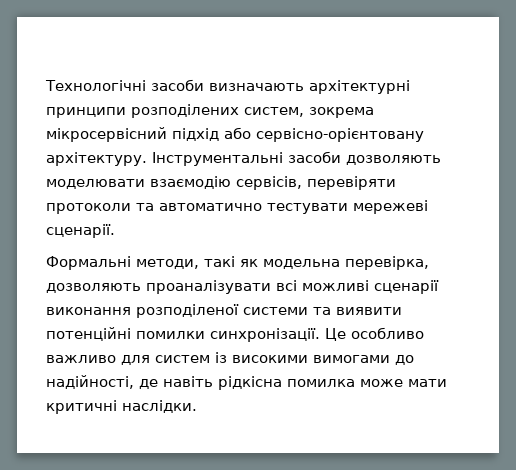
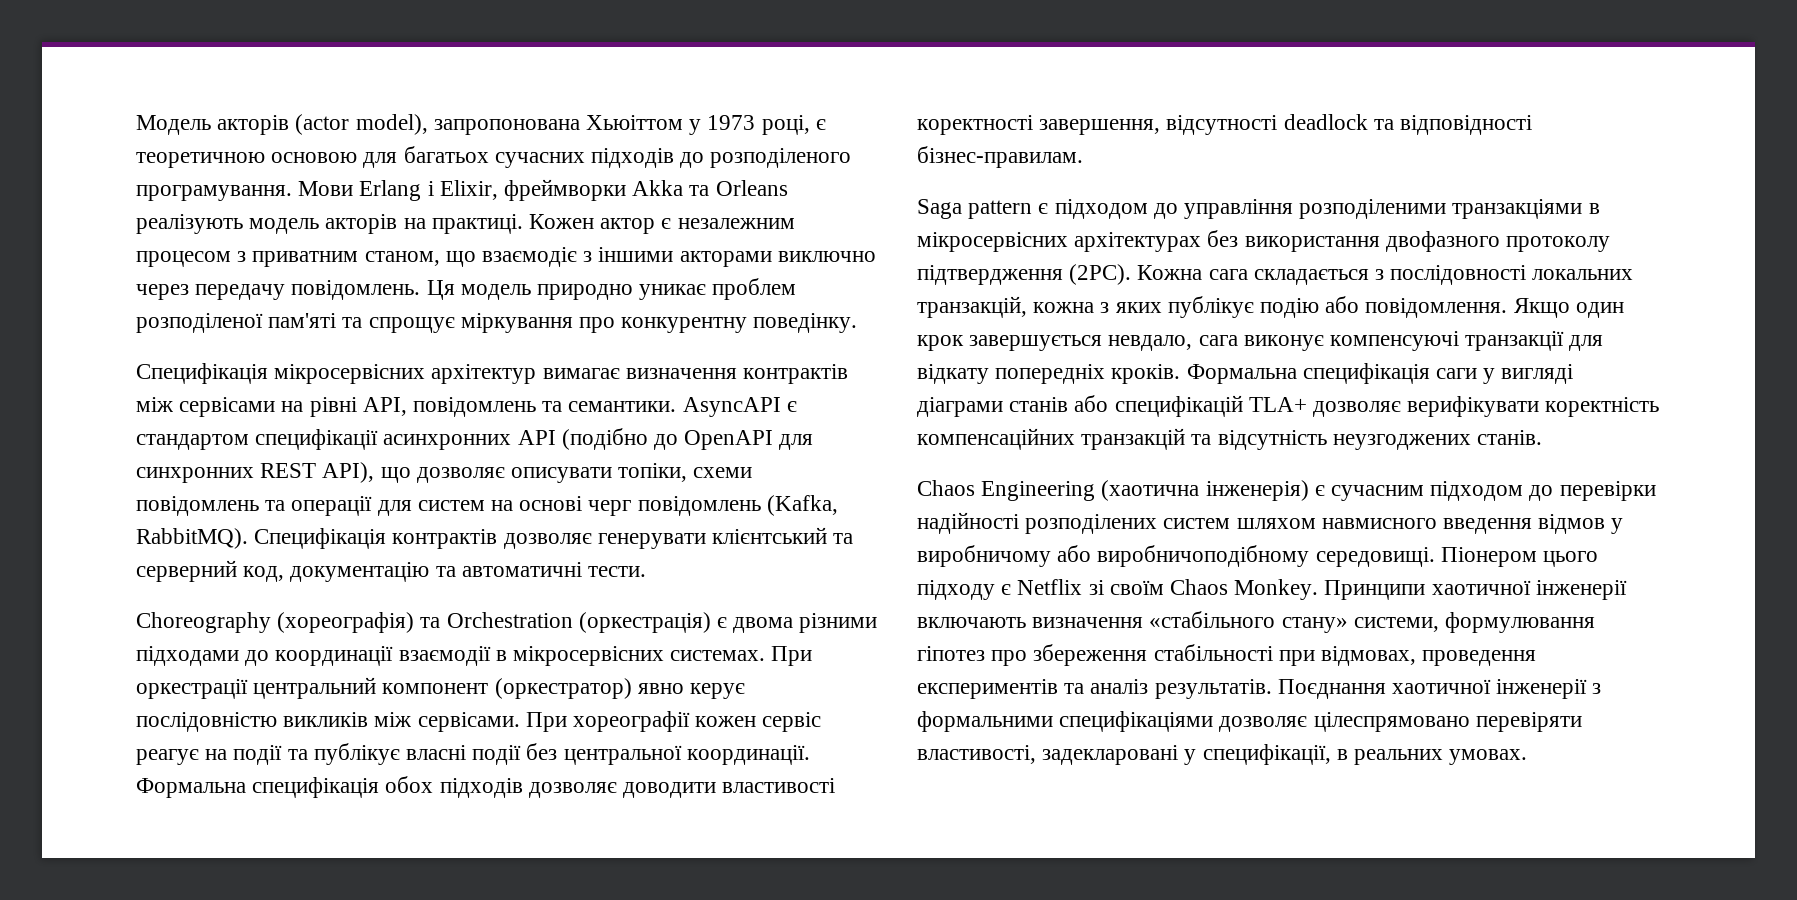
- Технологічні засоби визначають архітектурні принципи розподілених систем, зокрема мікросервісний підхід або сервісно-орієнтовану архітектуру. Інструментальні засоби дозволяють моделювати взаємодію сервісів, перевіряти протоколи та автоматично тестувати мережеві сценарії.
- Формальні методи, такі як модельна перевірка, дозволяють проаналізувати всі можливі сценарії виконання розподіленої системи та виявити потенційні помилки синхронізації. Це особливо важливо для систем із високими вимогами до надійності, де навіть рідкісна помилка може мати критичні наслідки.
+ Модель акторів (actor model), запропонована Хьюіттом у 1973 році, є теоретичною основою для багатьох сучасних підходів до розподіленого програмування. Мови Erlang і Elixir, фреймворки Akka та Orleans реалізують модель акторів на практиці. Кожен актор є незалежним процесом з приватним станом, що взаємодіє з іншими акторами виключно через передачу повідомлень. Ця модель природно уникає проблем розподіленої пам'яті та спрощує міркування про конкурентну поведінку.
+ Специфікація мікросервісних архітектур вимагає визначення контрактів між сервісами на рівні API, повідомлень та семантики. AsyncAPI є стандартом специфікації асинхронних API (подібно до OpenAPI для синхронних REST API), що дозволяє описувати топіки, схеми повідомлень та операції для систем на основі черг повідомлень (Kafka, RabbitMQ). Специфікація контрактів дозволяє генерувати клієнтський та серверний код, документацію та автоматичні тести.
+ Choreography (хореографія) та Orchestration (оркестрація) є двома різними підходами до координації взаємодії в мікросервісних системах. При оркестрації центральний компонент (оркестратор) явно керує послідовністю викликів між сервісами. При хореографії кожен сервіс реагує на події та публікує власні події без центральної координації. Формальна специфікація обох підходів дозволяє доводити властивості коректності завершення, відсутності deadlock та відповідності бізнес-правилам.
+ Saga pattern є підходом до управління розподіленими транзакціями в мікросервісних архітектурах без використання двофазного протоколу підтвердження (2PC). Кожна сага складається з послідовності локальних транзакцій, кожна з яких публікує подію або повідомлення. Якщо один крок завершується невдало, сага виконує компенсуючі транзакції для відкату попередніх кроків. Формальна специфікація саги у вигляді діаграми станів або специфікацій TLA+ дозволяє верифікувати коректність компенсаційних транзакцій та відсутність неузгоджених станів.
+ Chaos Engineering (хаотична інженерія) є сучасним підходом до перевірки надійності розподілених систем шляхом навмисного введення відмов у виробничому або виробничоподібному середовищі. Піонером цього підходу є Netflix зі своїм Chaos Monkey. Принципи хаотичної інженерії включають визначення «стабільного стану» системи, формулювання гіпотез про збереження стабільності при відмовах, проведення експериментів та аналіз результатів. Поєднання хаотичної інженерії з формальними специфікаціями дозволяє цілеспрямовано перевіряти властивості, задекларовані у специфікації, в реальних умовах.

